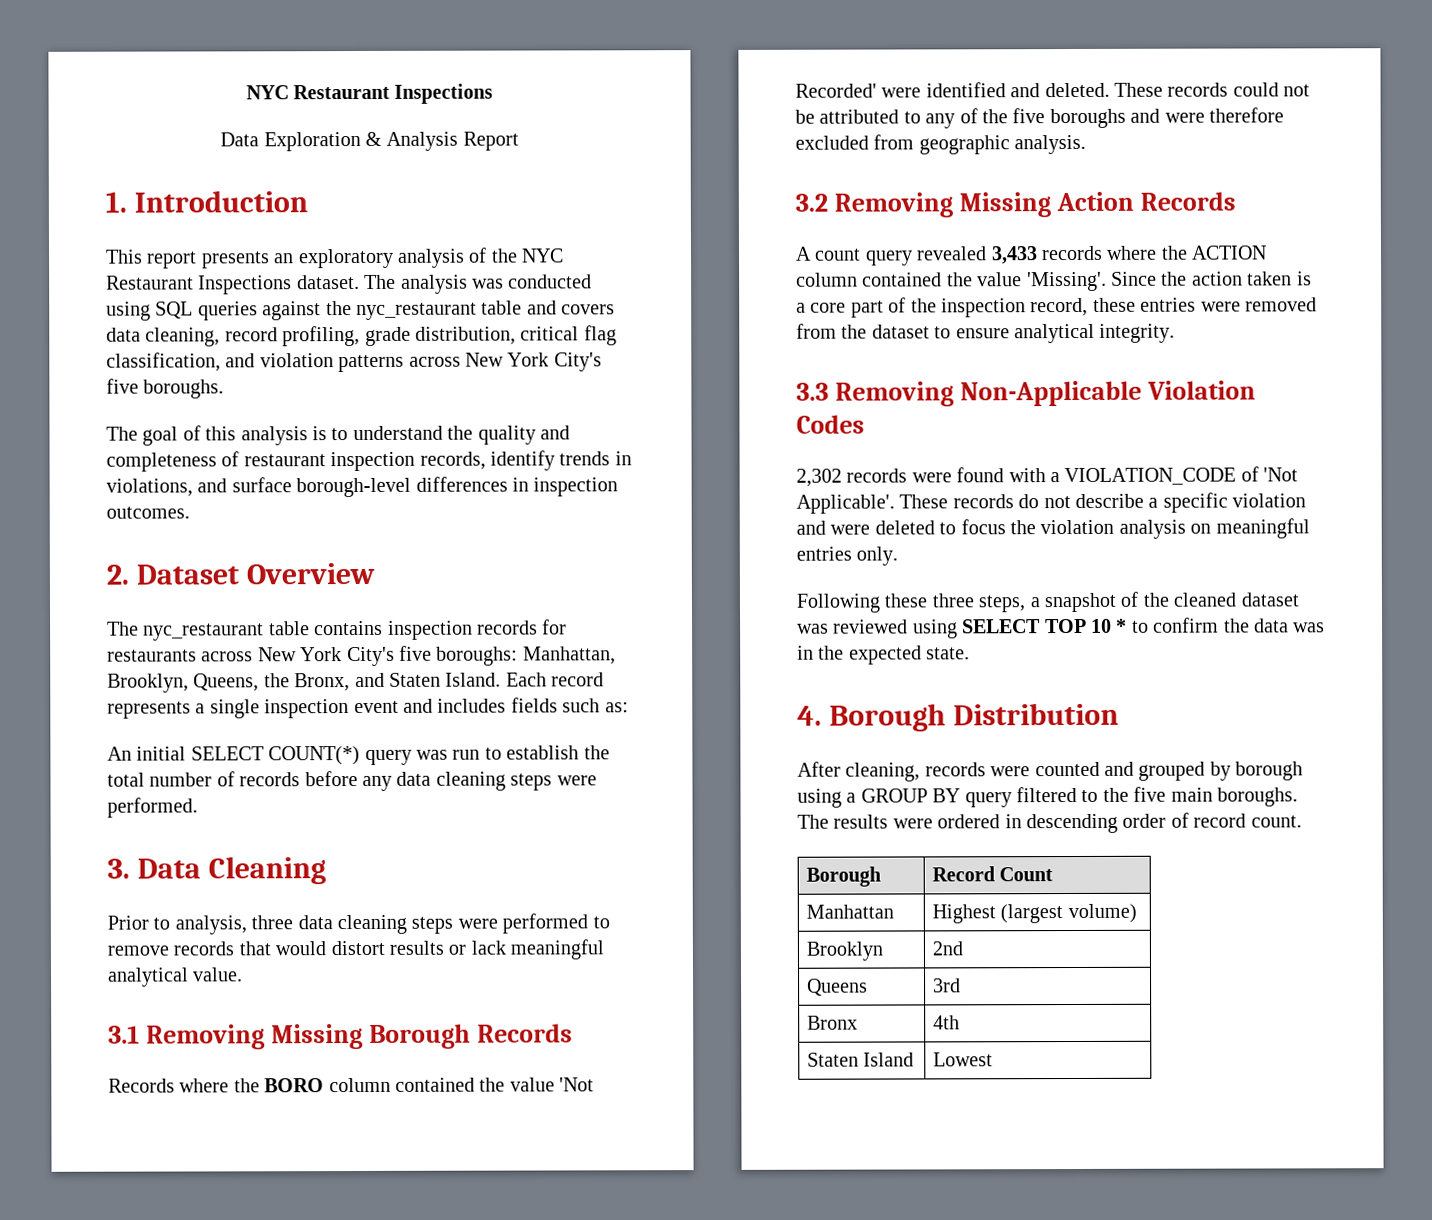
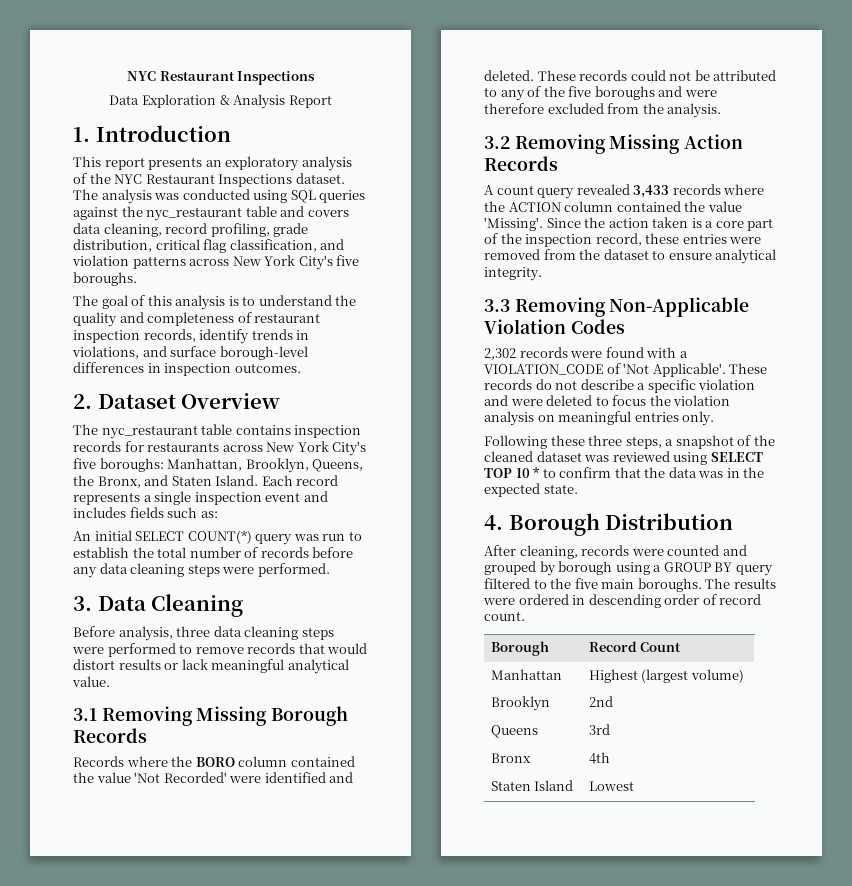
- Prior to analysis, three data cleaning steps were performed to remove records that would distort results or lack meaningful analytical value.
+ Before analysis, three data cleaning steps were performed to remove records that would distort results or lack meaningful analytical value.
- These records could not be attributed to any of the five boroughs and were therefore excluded from geographic analysis.
+ These records could not be attributed to any of the five boroughs and were therefore excluded from the analysis.
- Following these three steps, a snapshot of the cleaned dataset was reviewed using SELECT TOP 10 * to confirm the data was in the expected state.
+ Following these three steps, a snapshot of the cleaned dataset was reviewed using SELECT TOP 10 * to confirm that the data was in the expected state.

